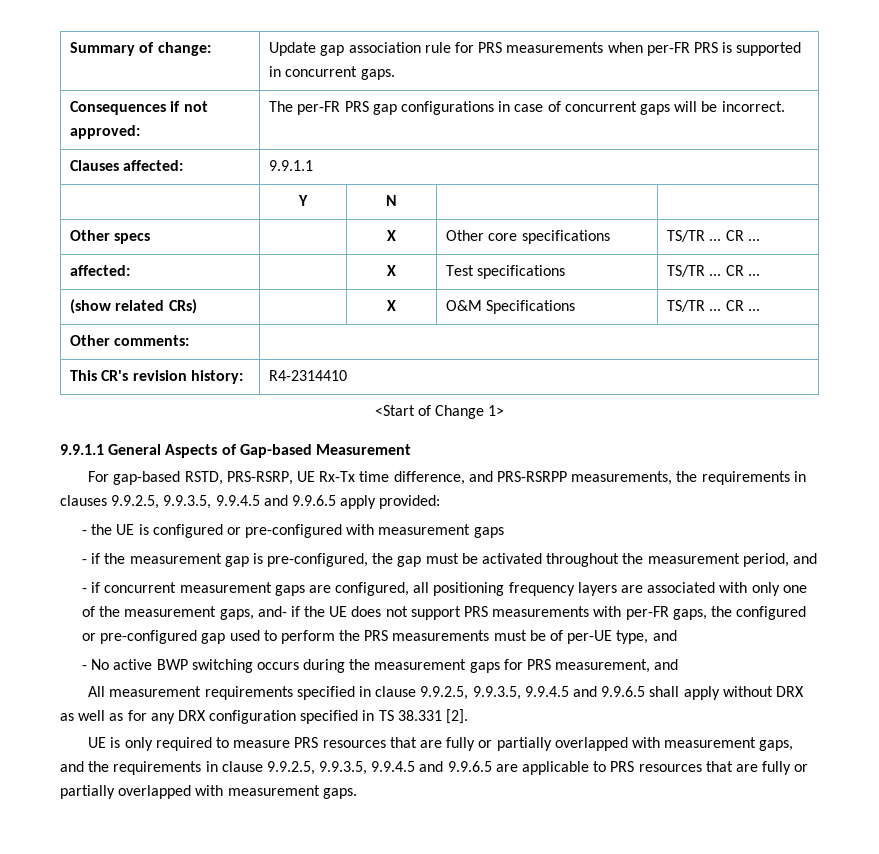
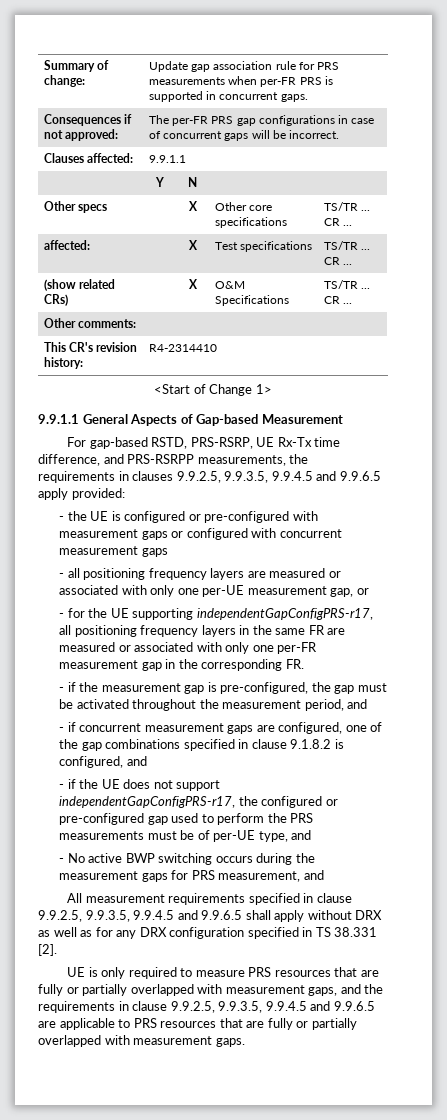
- - the UE is configured or pre-configured with measurement gaps
+ - the UE is configured or pre-configured with measurement gaps or configured with concurrent measurement gaps
+ - all positioning frequency layers are measured or associated with only one per-UE measurement gap, or
+ - for the UE supporting independentGapConfigPRS-r17, all positioning frequency layers in the same FR are measured or associated with only one per-FR measurement gap in the corresponding FR.
- - if concurrent measurement gaps are configured, all positioning frequency layers are associated with only one of the measurement gaps, and- if the UE does not support PRS measurements with per-FR gaps, the configured or pre-configured gap used to perform the PRS measurements must be of per-UE type, and
+ - if concurrent measurement gaps are configured, one of the gap combinations specified in clause 9.1.8.2 is configured, and
+ - if the UE does not support independentGapConfigPRS-r17, the configured or pre-configured gap used to perform the PRS measurements must be of per-UE type, and

